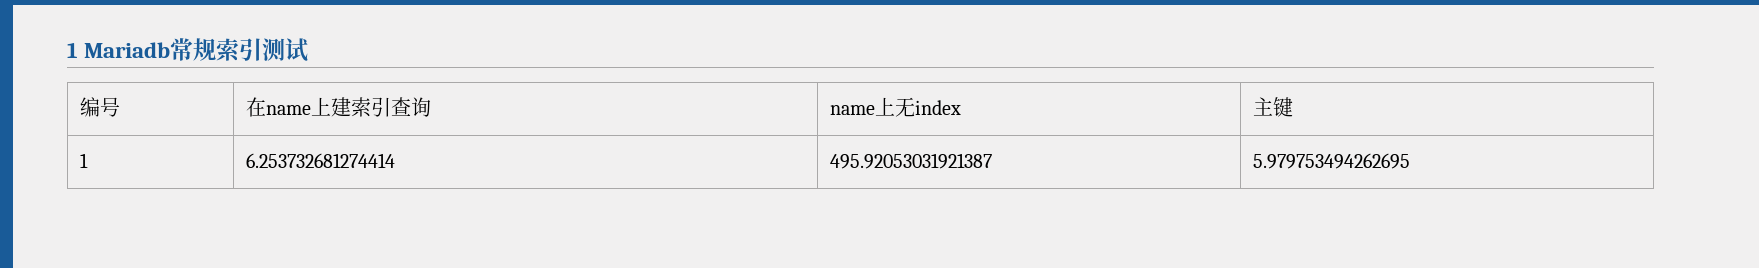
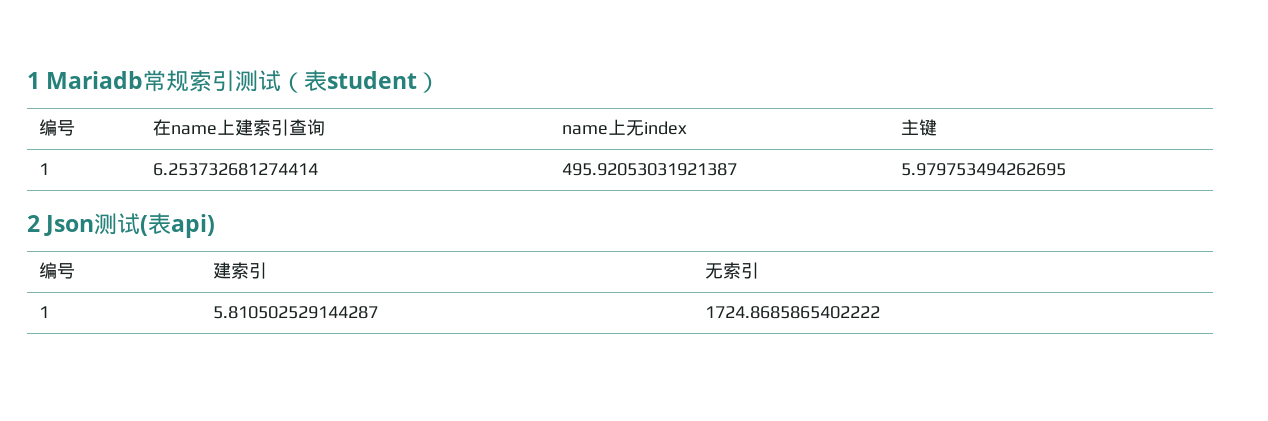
- 1 Mariadb常规索引测试
+ 1 Mariadb常规索引测试（表student）
+ 2 Json测试(表api)
+ 编号 | 建索引 | 无索引
+ 1 | 5.810502529144287 | 1724.8685865402222

